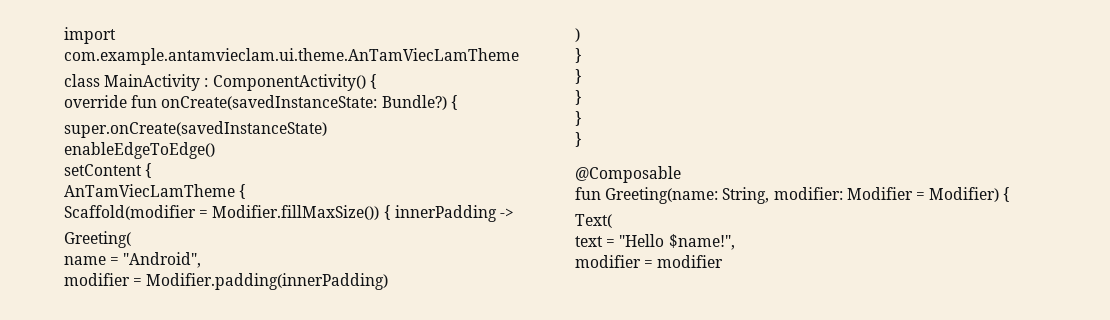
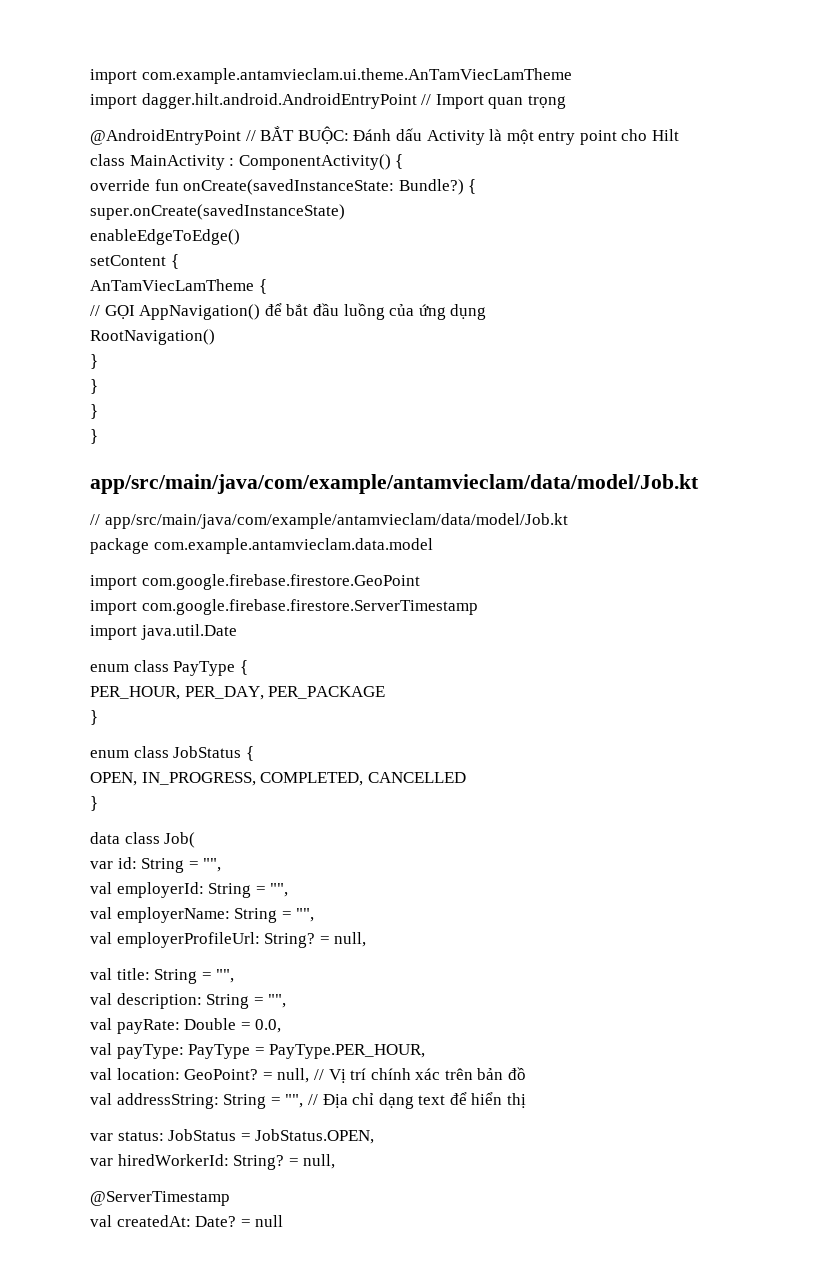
+ import dagger.hilt.android.AndroidEntryPoint // Import quan trọng
+ @AndroidEntryPoint // BẮT BUỘC: Đánh dấu Activity là một entry point cho Hilt
- Scaffold(modifier = Modifier.fillMaxSize()) { innerPadding ->
- Greeting(
- name = "Android",
- modifier = Modifier.padding(innerPadding)
- )
+ // GỌI AppNavigation() để bắt đầu luồng của ứng dụng
+ RootNavigation()
  }
  }
  }
  }
+ app/src/main/java/com/example/antamvieclam/data/model/Job.kt
+ // app/src/main/java/com/example/antamvieclam/data/model/Job.kt
+ package com.example.antamvieclam.data.model
+ import com.google.firebase.firestore.GeoPoint
+ import com.google.firebase.firestore.ServerTimestamp
+ import java.util.Date
+ enum class PayType {
+ PER_HOUR, PER_DAY, PER_PACKAGE
  }
- @Composable
- fun Greeting(name: String, modifier: Modifier = Modifier) {
- Text(
- text = "Hello $name!",
- modifier = modifier
+ enum class JobStatus {
+ OPEN, IN_PROGRESS, COMPLETED, CANCELLED
+ }
+ data class Job(
+ var id: String = "",
+ val employerId: String = "",
+ val employerName: String = "",
+ val employerProfileUrl: String? = null,
+ val title: String = "",
+ val description: String = "",
+ val payRate: Double = 0.0,
+ val payType: PayType = PayType.PER_HOUR,
+ val location: GeoPoint? = null, // Vị trí chính xác trên bản đồ
+ val addressString: String = "", // Địa chỉ dạng text để hiển thị
+ var status: JobStatus = JobStatus.OPEN,
+ var hiredWorkerId: String? = null,
+ @ServerTimestamp
+ val createdAt: Date? = null

